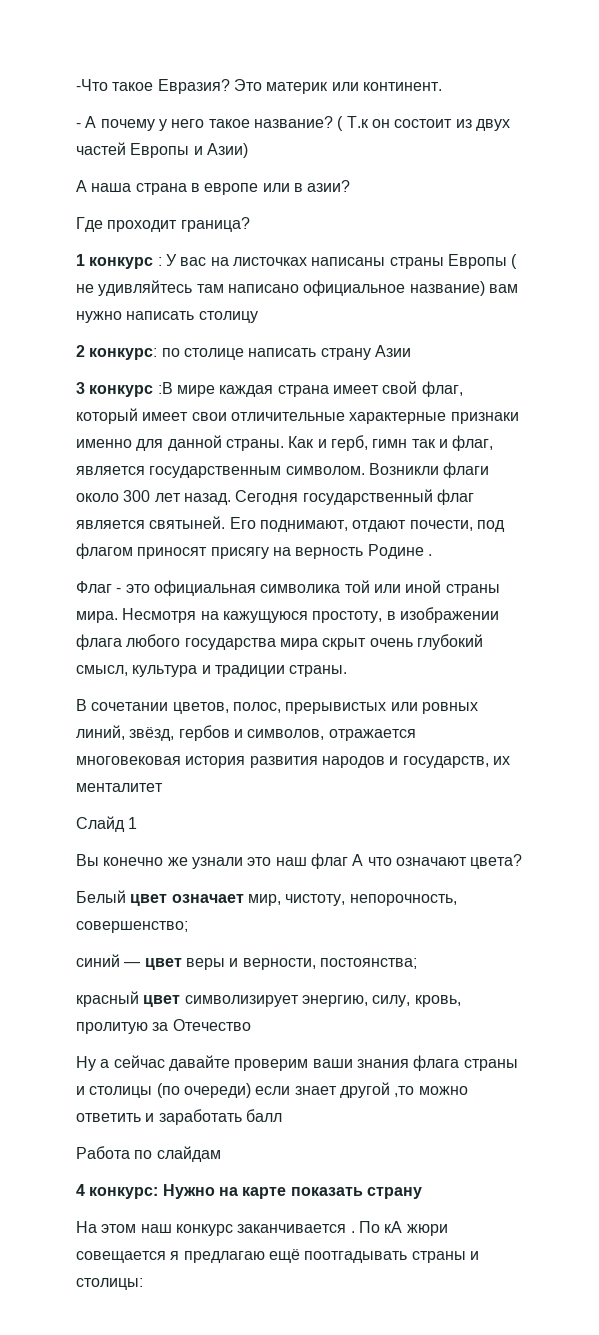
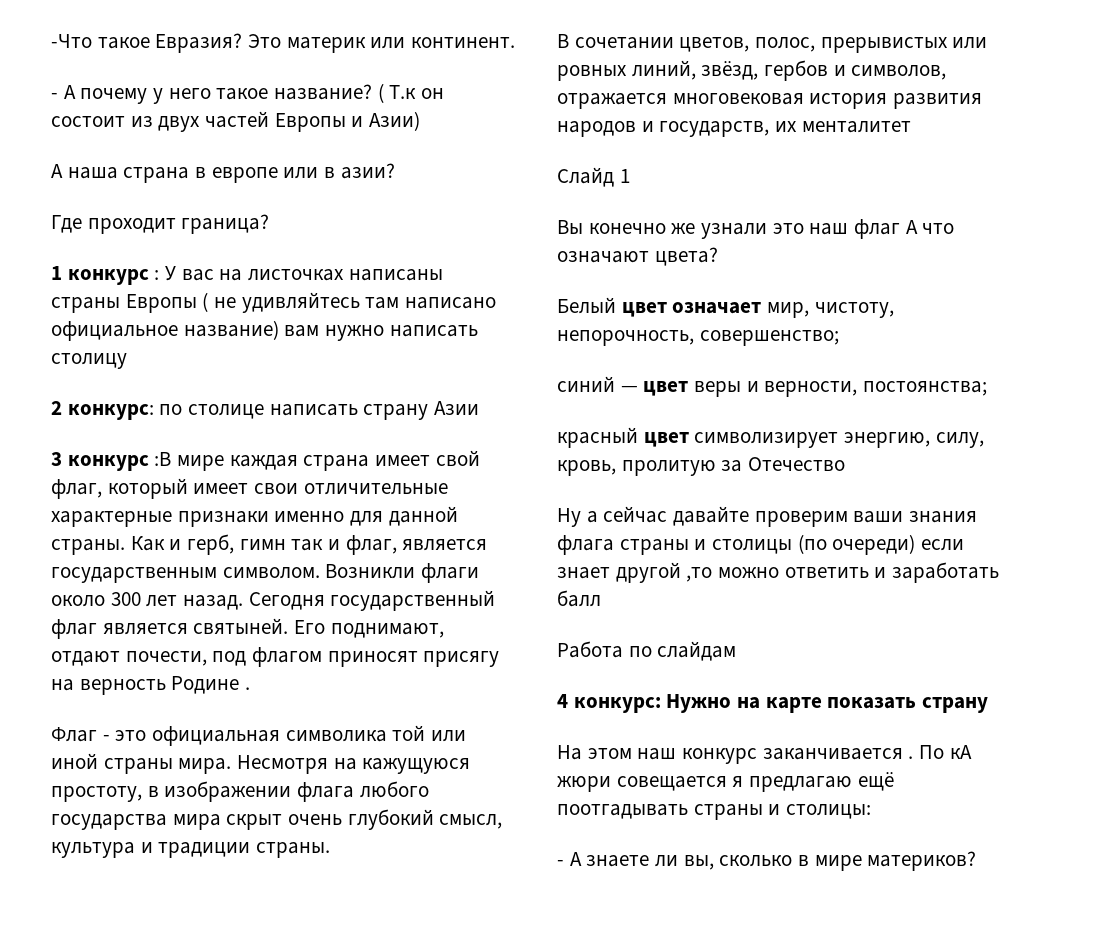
+ - А знаете ли вы, сколько в мире материков?

